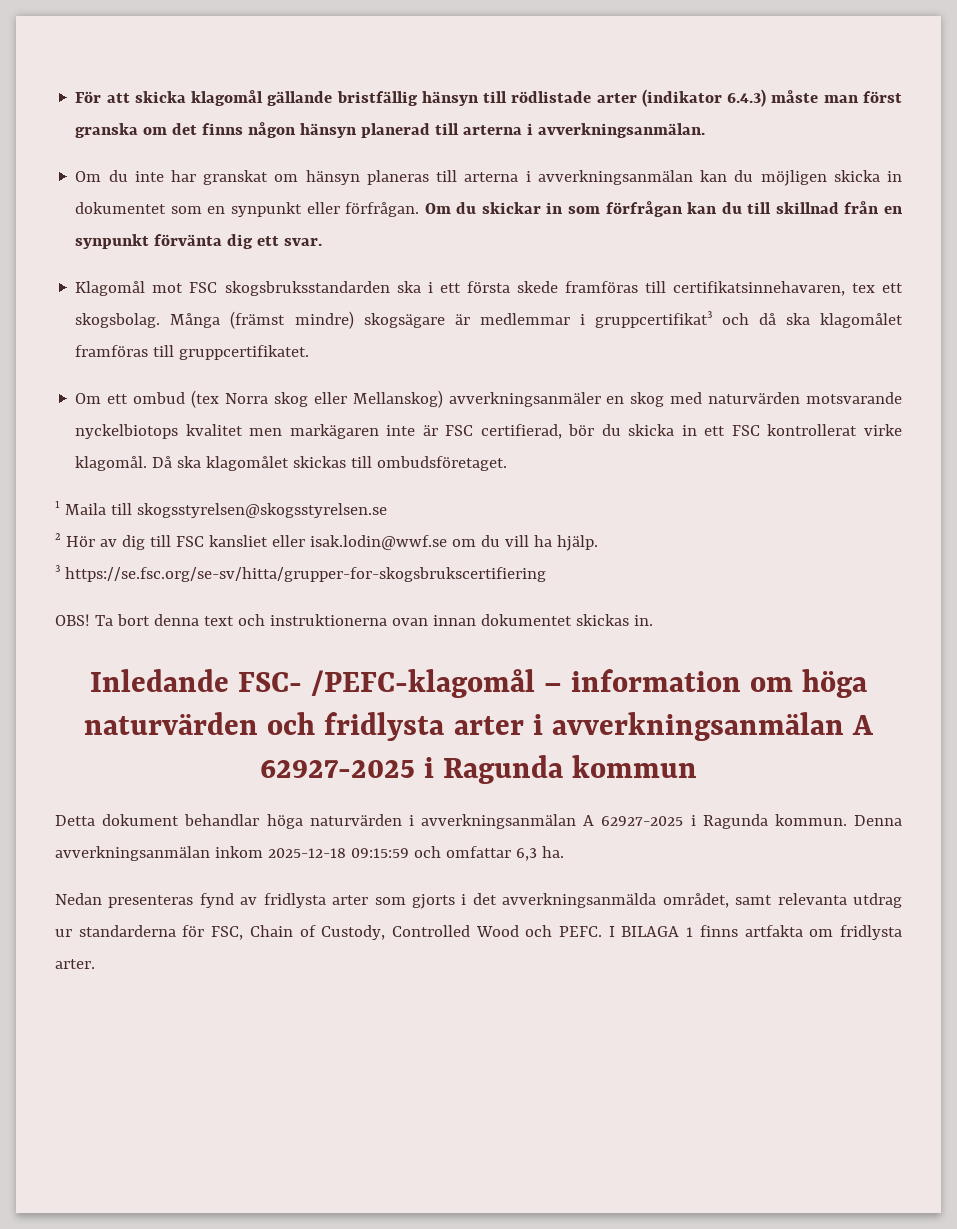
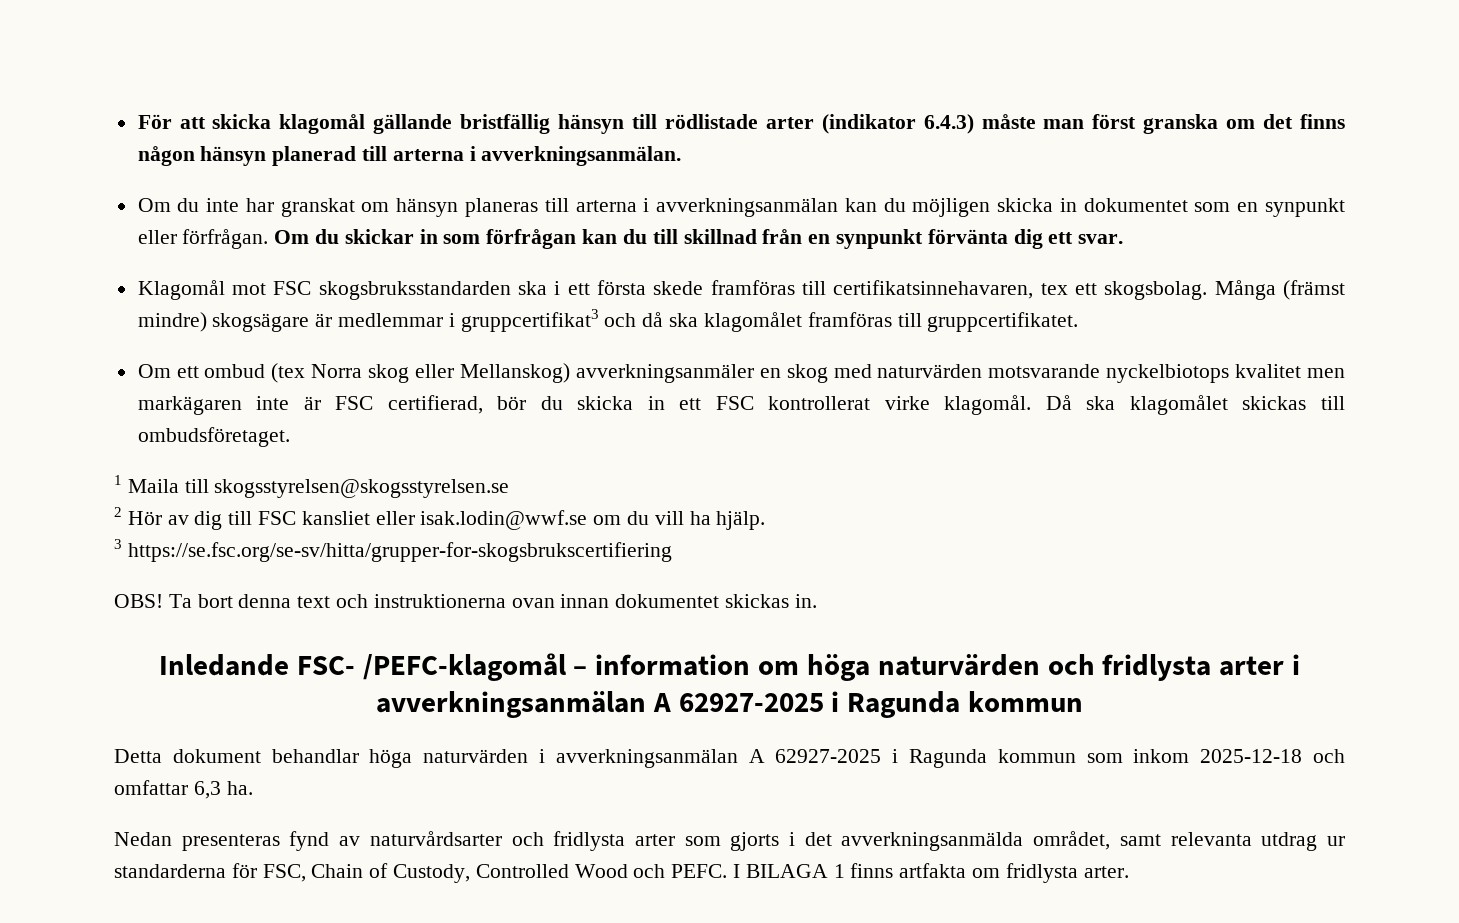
- Detta dokument behandlar höga naturvärden i avverkningsanmälan A 62927-2025 i Ragunda kommun. Denna avverkningsanmälan inkom 2025-12-18 09:15:59 och omfattar 6,3 ha.
+ Detta dokument behandlar höga naturvärden i avverkningsanmälan A 62927-2025 i Ragunda kommun som inkom 2025-12-18 och omfattar 6,3 ha.
- Nedan presenteras fynd av fridlysta arter som gjorts i det avverkningsanmälda området, samt relevanta utdrag ur standarderna för FSC, Chain of Custody, Controlled Wood och PEFC.
+ Nedan presenteras fynd av naturvårdsarter och fridlysta arter som gjorts i det avverkningsanmälda området, samt relevanta utdrag ur standarderna för FSC, Chain of Custody, Controlled Wood och PEFC.

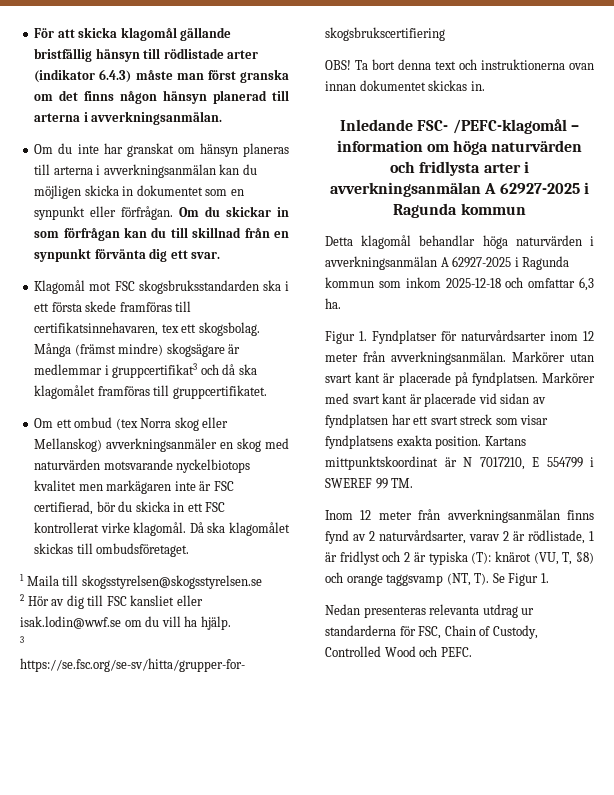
- Detta dokument behandlar höga naturvärden i avverkningsanmälan A 62927-2025 i Ragunda kommun som inkom 2025-12-18 och omfattar 6,3 ha.
+ Detta klagomål behandlar höga naturvärden i avverkningsanmälan A 62927-2025 i Ragunda kommun som inkom 2025-12-18 och omfattar 6,3 ha.
- Nedan presenteras fynd av naturvårdsarter och fridlysta arter som gjorts i det avverkningsanmälda området, samt relevanta utdrag ur standarderna för FSC, Chain of Custody, Controlled Wood och PEFC. I BILAGA 1 finns artfakta om fridlysta arter.
+ Figur 1. Fyndplatser för naturvårdsarter inom 12 meter från avverkningsanmälan. Markörer utan svart kant är placerade på fyndplatsen. Markörer med svart kant är placerade vid sidan av fyndplatsen har ett svart streck som visar fyndplatsens exakta position. Kartans mittpunktskoordinat är N 7017210, E 554799 i SWEREF 99 TM.
+ Inom 12 meter från avverkningsanmälan finns fynd av 2 naturvårdsarter, varav 2 är rödlistade, 1 är fridlyst och 2 är typiska (T): knärot (VU, T, §8) och orange taggsvamp (NT, T). Se Figur 1.
+ Nedan presenteras relevanta utdrag ur standarderna för FSC, Chain of Custody, Controlled Wood och PEFC.

